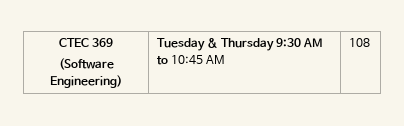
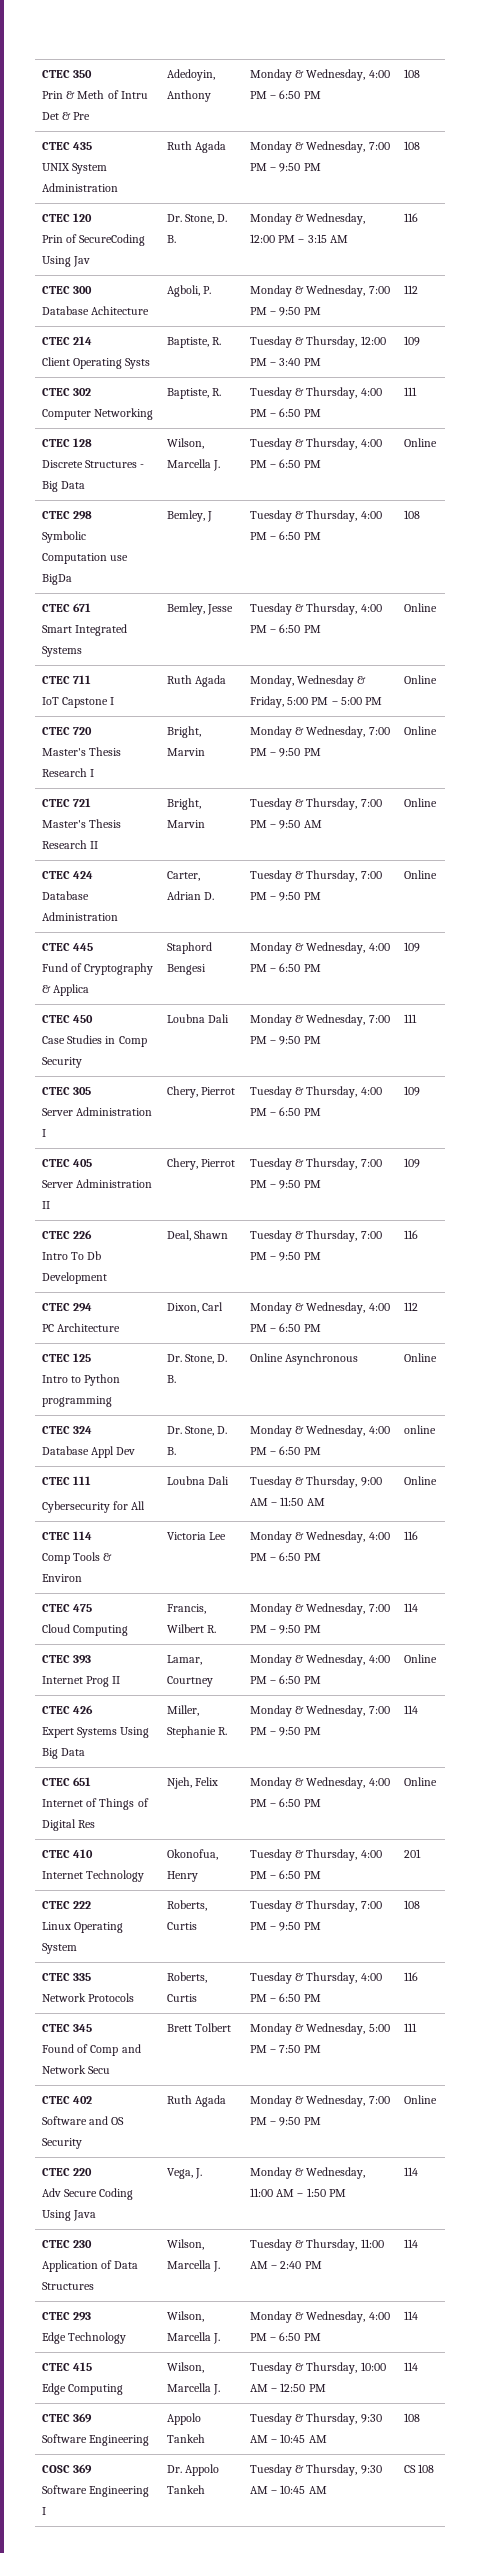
+ CTEC 350
+ Prin & Meth of Intru Det & Pre | Adedoyin, Anthony | Monday & Wednesday, 4:00 PM – 6:50 PM | 108
+ CTEC 435
+ UNIX System Administration | Ruth Agada | Monday & Wednesday, 7:00 PM – 9:50 PM | 108
+ CTEC 120
+ Prin of SecureCoding Using Jav | Dr. Stone, D. B. | Monday & Wednesday, 12:00 PM – 3:15 AM | 116
+ CTEC 300
+ Database Achitecture | Agboli, P. | Monday & Wednesday, 7:00 PM – 9:50 PM | 112
+ CTEC 214
+ Client Operating Systs | Baptiste, R. | Tuesday & Thursday, 12:00 PM – 3:40 PM | 109
+ CTEC 302
+ Computer Networking | Baptiste, R. | Tuesday & Thursday, 4:00 PM – 6:50 PM | 111
+ CTEC 128
+ Discrete Structures - Big Data | Wilson, Marcella J. | Tuesday & Thursday, 4:00 PM – 6:50 PM | Online
+ CTEC 298
+ Symbolic Computation use BigDa | Bemley, J | Tuesday & Thursday, 4:00 PM – 6:50 PM | 108
+ CTEC 671
+ Smart Integrated Systems | Bemley, Jesse | Tuesday & Thursday, 4:00 PM – 6:50 PM | Online
+ CTEC 711
+ IoT Capstone I | Ruth Agada | Monday, Wednesday & Friday, 5:00 PM – 5:00 PM | Online
+ CTEC 720
+ Master's Thesis Research I | Bright, Marvin | Monday & Wednesday, 7:00 PM – 9:50 PM | Online
+ CTEC 721
+ Master's Thesis Research II | Bright, Marvin | Tuesday & Thursday, 7:00 PM – 9:50 AM | Online
+ CTEC 424
+ Database Administration | Carter, Adrian D. | Tuesday & Thursday, 7:00 PM – 9:50 PM | Online
+ CTEC 445
+ Fund of Cryptography & Applica | Staphord Bengesi | Monday & Wednesday, 4:00 PM – 6:50 PM | 109
+ CTEC 450
+ Case Studies in Comp Security | Loubna Dali | Monday & Wednesday, 7:00 PM – 9:50 PM | 111
+ CTEC 305
+ Server Administration I | Chery, Pierrot | Tuesday & Thursday, 4:00 PM – 6:50 PM | 109
+ CTEC 405
+ Server Administration II | Chery, Pierrot | Tuesday & Thursday, 7:00 PM – 9:50 PM | 109
+ CTEC 226
+ Intro To Db Development | Deal, Shawn | Tuesday & Thursday, 7:00 PM – 9:50 PM | 116
+ CTEC 294
+ PC Architecture | Dixon, Carl | Monday & Wednesday, 4:00 PM – 6:50 PM | 112
+ CTEC 125
+ Intro to Python programming | Dr. Stone, D. B. | Online Asynchronous | Online
+ CTEC 324
+ Database Appl Dev | Dr. Stone, D. B. | Monday & Wednesday, 4:00 PM – 6:50 PM | online
+ CTEC 111
+ Cybersecurity for All | Loubna Dali | Tuesday & Thursday, 9:00 AM – 11:50 AM | Online
+ CTEC 114
+ Comp Tools & Environ | Victoria Lee | Monday & Wednesday, 4:00 PM – 6:50 PM | 116
+ CTEC 475
+ Cloud Computing | Francis, Wilbert R. | Monday & Wednesday, 7:00 PM – 9:50 PM | 114
+ CTEC 393
+ Internet Prog II | Lamar, Courtney | Monday & Wednesday, 4:00 PM – 6:50 PM | Online
+ CTEC 426
+ Expert Systems Using Big Data | Miller, Stephanie R. | Monday & Wednesday, 7:00 PM – 9:50 PM | 114
+ CTEC 651
+ Internet of Things of Digital Res | Njeh, Felix | Monday & Wednesday, 4:00 PM – 6:50 PM | Online
+ CTEC 410
+ Internet Technology | Okonofua, Henry | Tuesday & Thursday, 4:00 PM – 6:50 PM | 201
+ CTEC 222
+ Linux Operating System | Roberts, Curtis | Tuesday & Thursday, 7:00 PM – 9:50 PM | 108
+ CTEC 335
+ Network Protocols | Roberts, Curtis | Tuesday & Thursday, 4:00 PM – 6:50 PM | 116
+ CTEC 345
+ Found of Comp and Network Secu | Brett Tolbert | Monday & Wednesday, 5:00 PM – 7:50 PM | 111
+ CTEC 402
+ Software and OS Security | Ruth Agada | Monday & Wednesday, 7:00 PM – 9:50 PM | Online
+ CTEC 220
+ Adv Secure Coding Using Java | Vega, J. | Monday & Wednesday, 11:00 AM – 1:50 PM | 114
+ CTEC 230
+ Application of Data Structures | Wilson, Marcella J. | Tuesday & Thursday, 11:00 AM – 2:40 PM | 114
+ CTEC 293
+ Edge Technology | Wilson, Marcella J. | Monday & Wednesday, 4:00 PM – 6:50 PM | 114
+ CTEC 415
+ Edge Computing | Wilson, Marcella J. | Tuesday & Thursday, 10:00 AM – 12:50 PM | 114
  CTEC 369
- (Software Engineering) | Tuesday & Thursday 9:30 AM to 10:45 AM | 108
+ Software Engineering | Appolo Tankeh | Tuesday & Thursday, 9:30 AM – 10:45 AM | 108
+ COSC 369
+ Software Engineering I | Dr. Appolo Tankeh | Tuesday & Thursday, 9:30 AM – 10:45 AM | CS 108

